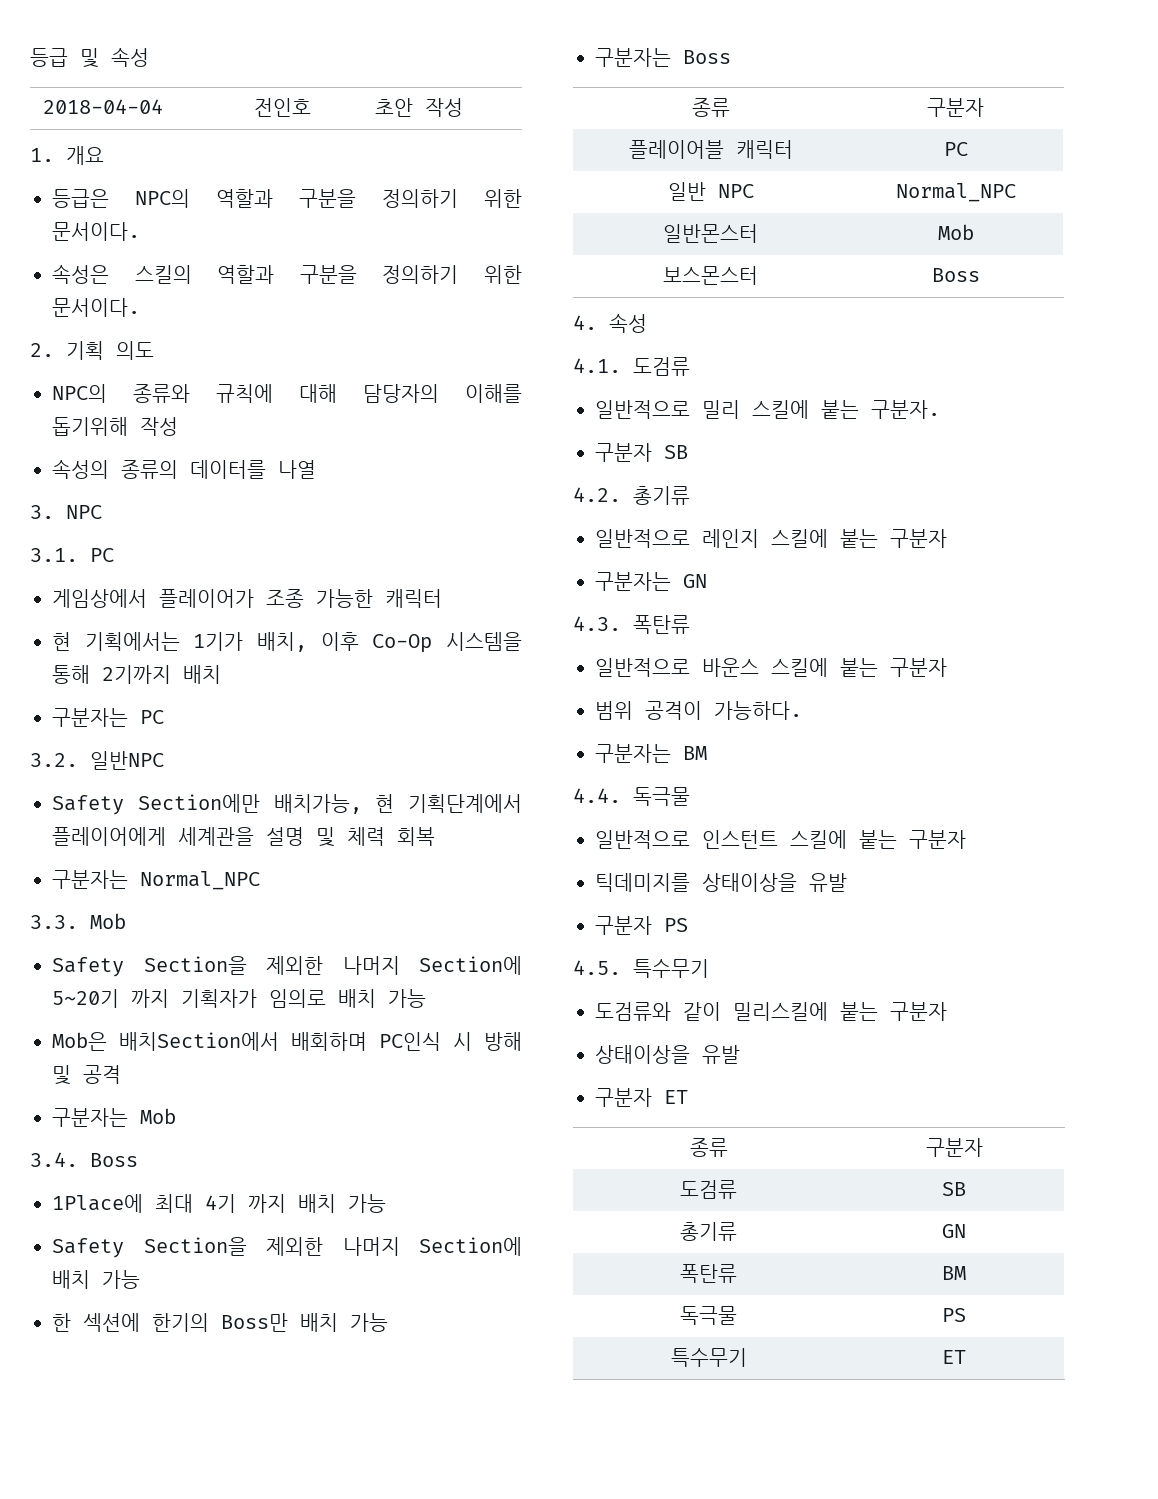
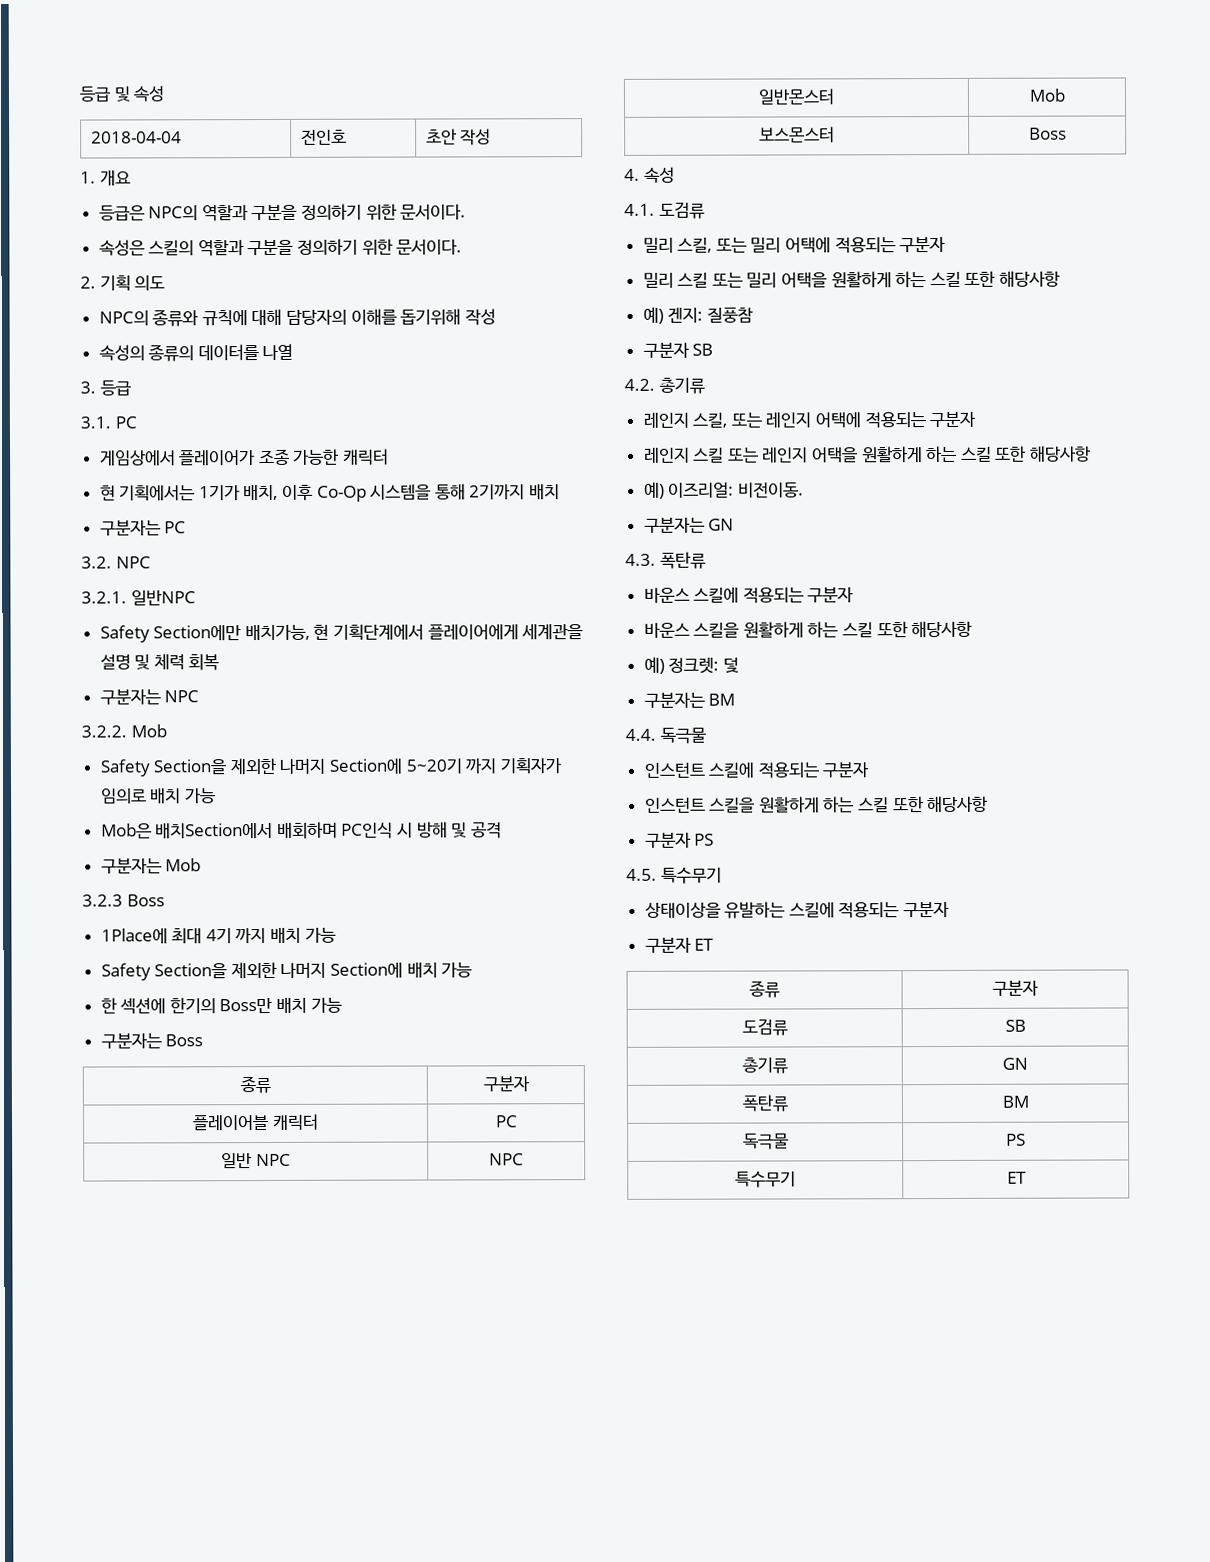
- 3. NPC
+ 3. 등급
- 3.2. 일반NPC
+ 3.2. NPC
+ 3.2.1. 일반NPC
- 구분자는 Normal_NPC
- 3.3. Mob
+ 구분자는 NPC
+ 3.2.2. Mob
- 3.4. Boss
+ 3.2.3 Boss
- 일반 NPC | Normal_NPC
+ 일반 NPC | NPC
- 일반적으로 밀리 스킬에 붙는 구분자.
+ 밀리 스킬, 또는 밀리 어택에 적용되는 구분자
+ 밀리 스킬 또는 밀리 어택을 원활하게 하는 스킬 또한 해당사항
+ 예) 겐지: 질풍참
  구분자 SB
  4.2. 총기류
- 일반적으로 레인지 스킬에 붙는 구분자
+ 레인지 스킬, 또는 레인지 어택에 적용되는 구분자
+ 레인지 스킬 또는 레인지 어택을 원활하게 하는 스킬 또한 해당사항
+ 예) 이즈리얼: 비전이동.
- 일반적으로 바운스 스킬에 붙는 구분자
- 범위 공격이 가능하다.
+ 바운스 스킬에 적용되는 구분자
+ 바운스 스킬을 원활하게 하는 스킬 또한 해당사항
+ 예) 정크렛: 덫
- 일반적으로 인스턴트 스킬에 붙는 구분자
- 틱데미지를 상태이상을 유발
+ 인스턴트 스킬에 적용되는 구분자
+ 인스턴트 스킬을 원활하게 하는 스킬 또한 해당사항
- 도검류와 같이 밀리스킬에 붙는 구분자
- 상태이상을 유발
+ 상태이상을 유발하는 스킬에 적용되는 구분자

